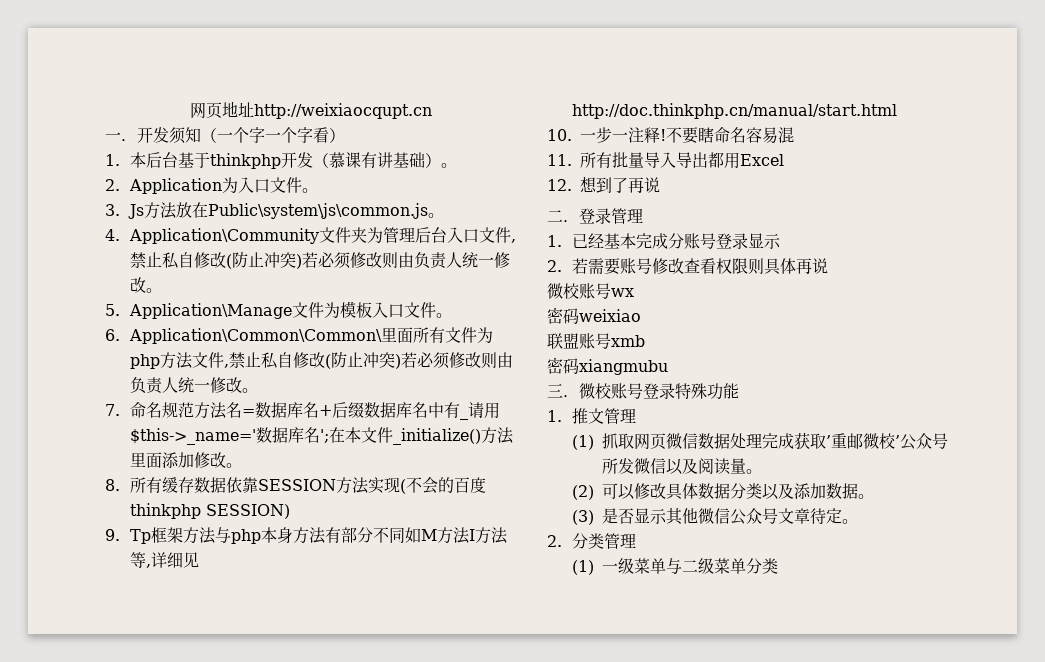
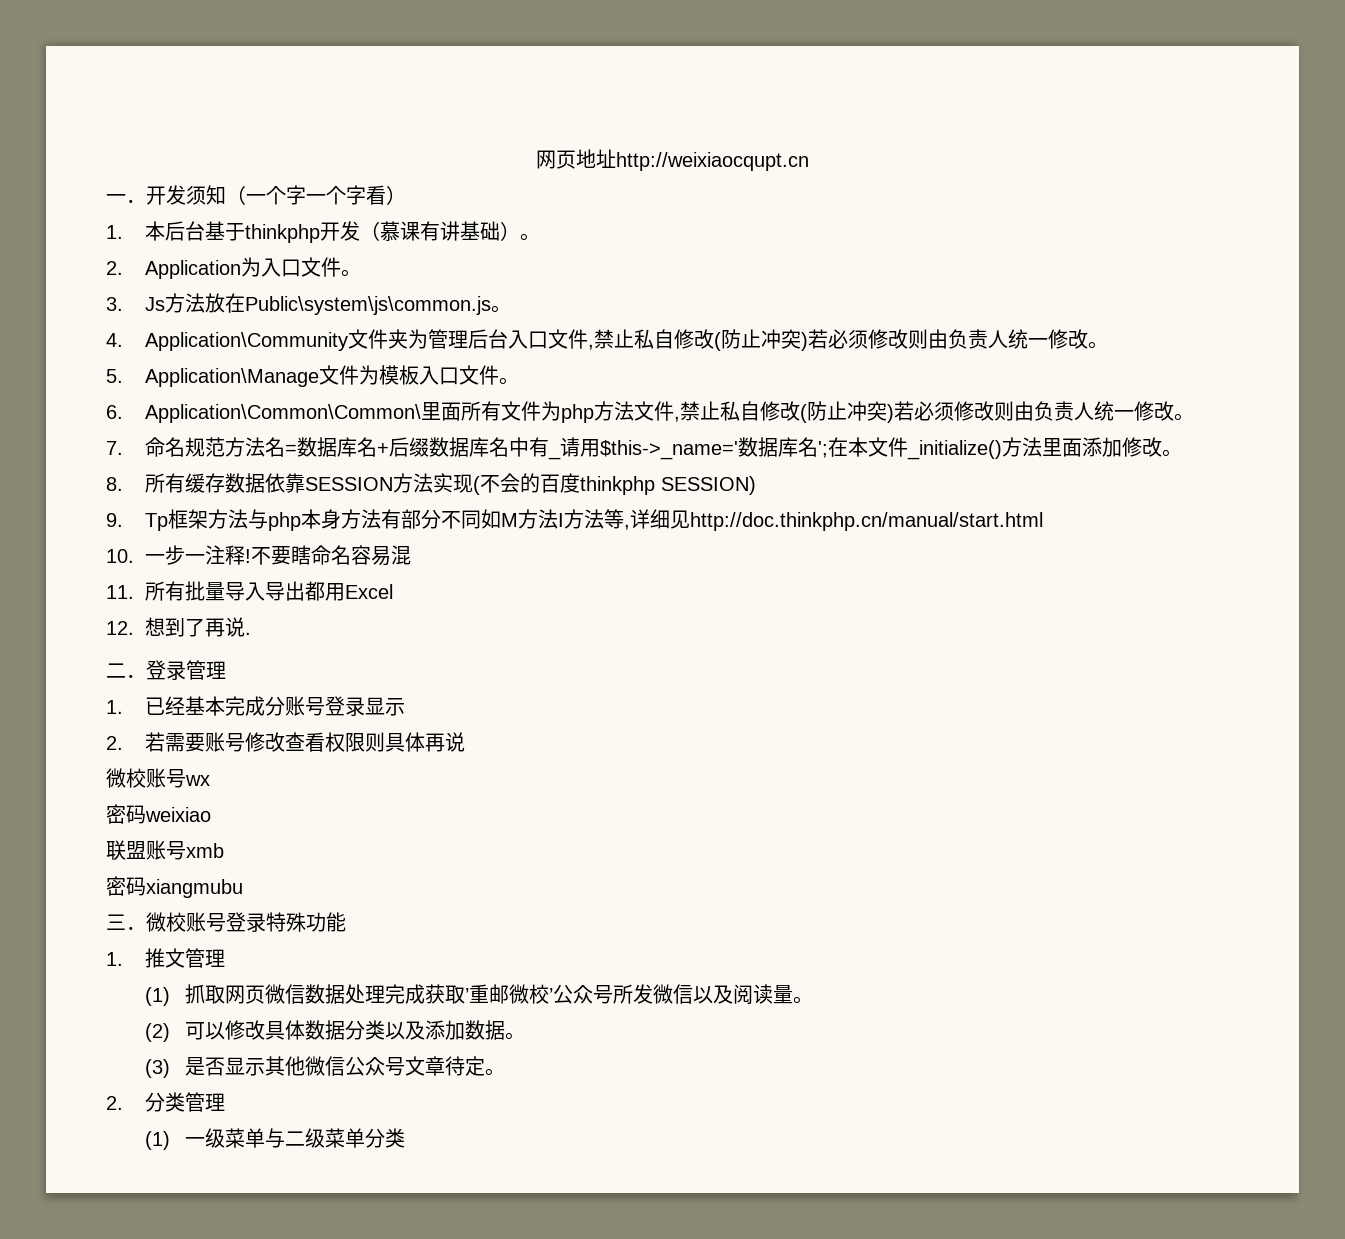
- 12.想到了再说
+ 12.想到了再说.

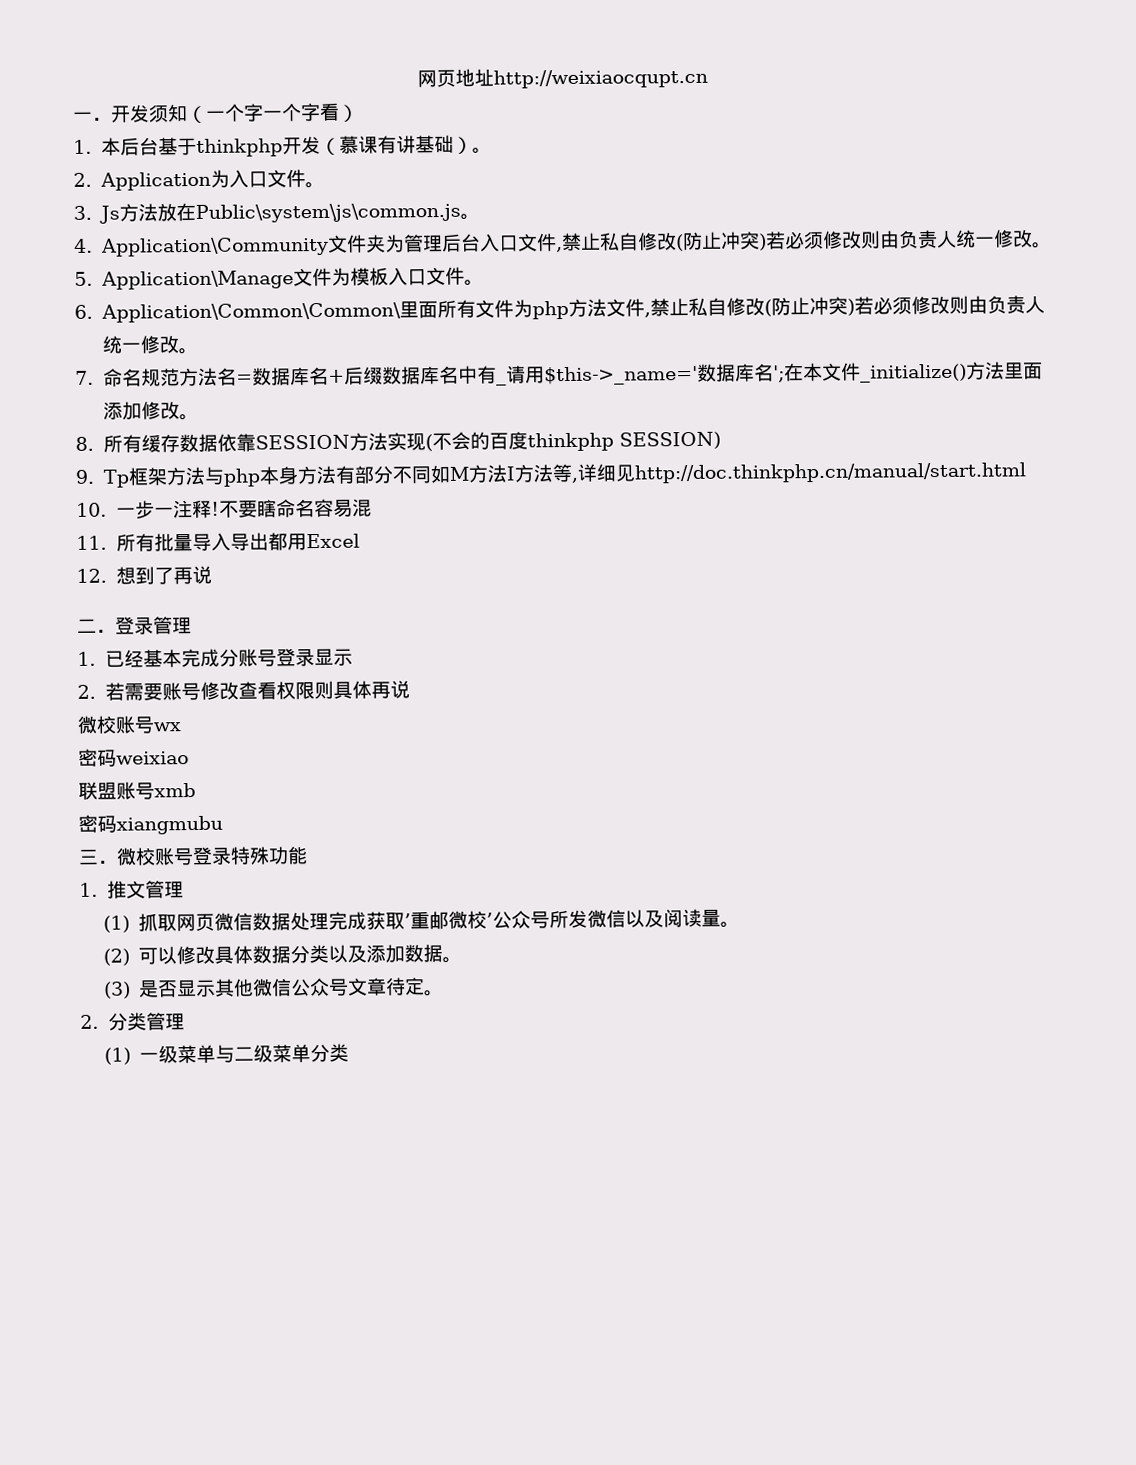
- 12.想到了再说.
+ 12.想到了再说

